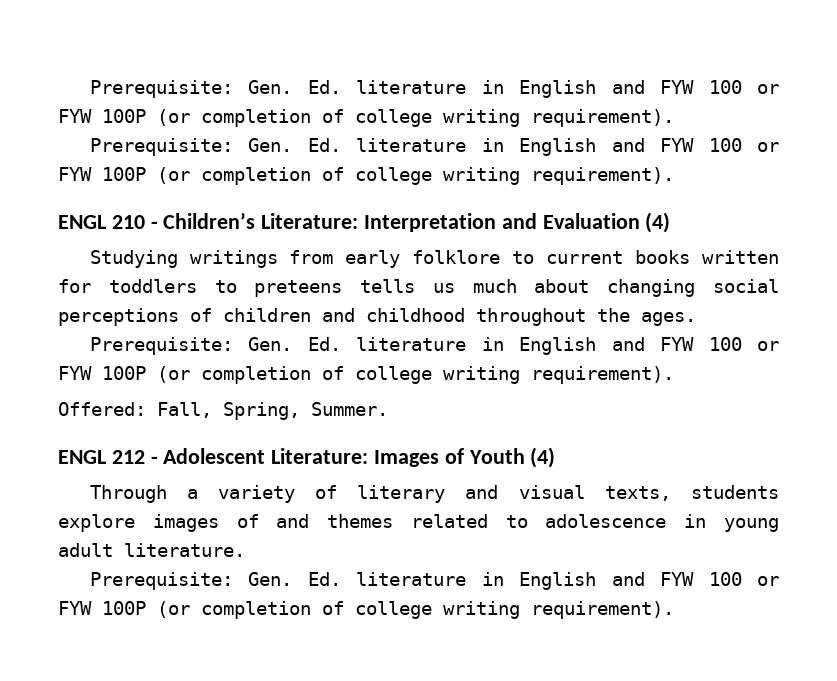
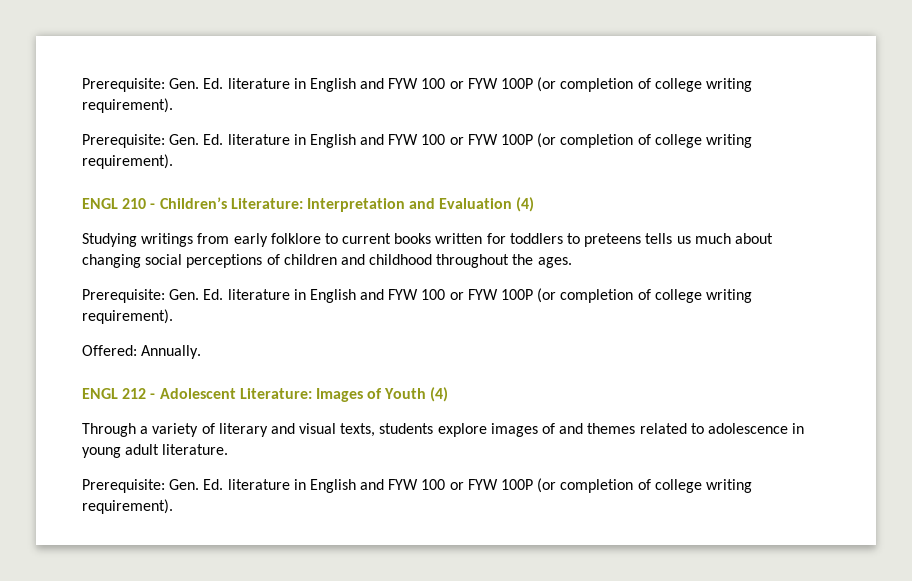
- Offered: Fall, Spring, Summer.
+ Offered: Annually.

